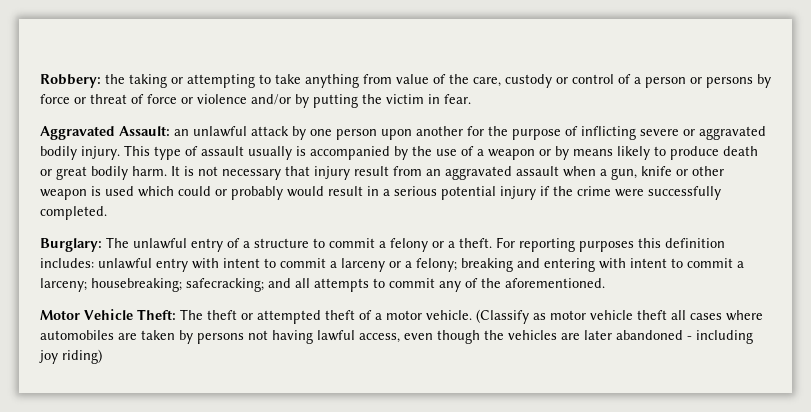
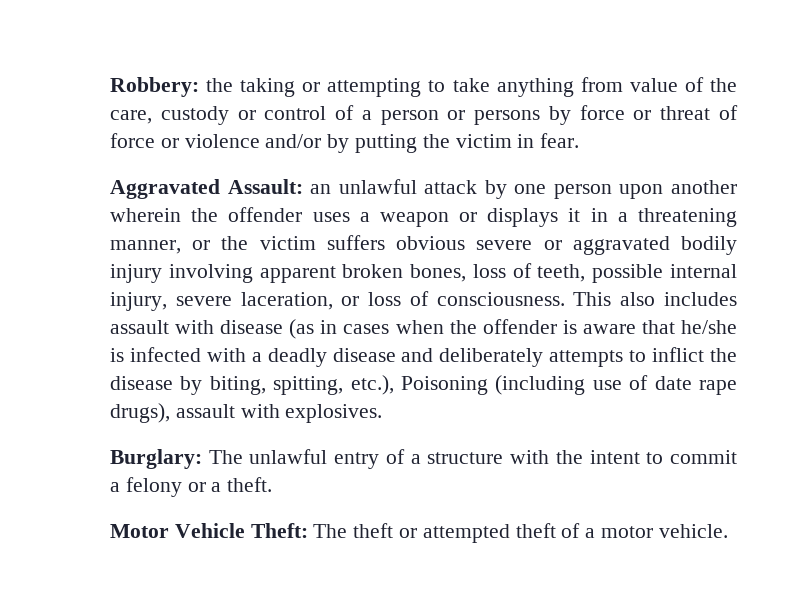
- Aggravated Assault: an unlawful attack by one person upon another for the purpose of inflicting severe or aggravated bodily injury. This type of assault usually is accompanied by the use of a weapon or by means likely to produce death or great bodily harm. It is not necessary that injury result from an aggravated assault when a gun, knife or other weapon is used which could or probably would result in a serious potential injury if the crime were successfully completed.
+ Aggravated Assault: an unlawful attack by one person upon another wherein the offender uses a weapon or displays it in a threatening manner, or the victim suffers obvious severe or aggravated bodily injury involving apparent broken bones, loss of teeth, possible internal injury, severe laceration, or loss of consciousness. This also includes assault with disease (as in cases when the offender is aware that he/she is infected with a deadly disease and deliberately attempts to inflict the disease by biting, spitting, etc.), Poisoning (including use of date rape drugs), assault with explosives.
- Burglary: The unlawful entry of a structure to commit a felony or a theft. For reporting purposes this definition includes: unlawful entry with intent to commit a larceny or a felony; breaking and entering with intent to commit a larceny; housebreaking; safecracking; and all attempts to commit any of the aforementioned.
+ Burglary: The unlawful entry of a structure with the intent to commit a felony or a theft.
- (Classify as motor vehicle theft all cases where automobiles are taken by persons not having lawful access, even though the vehicles are later abandoned - including joy riding)

